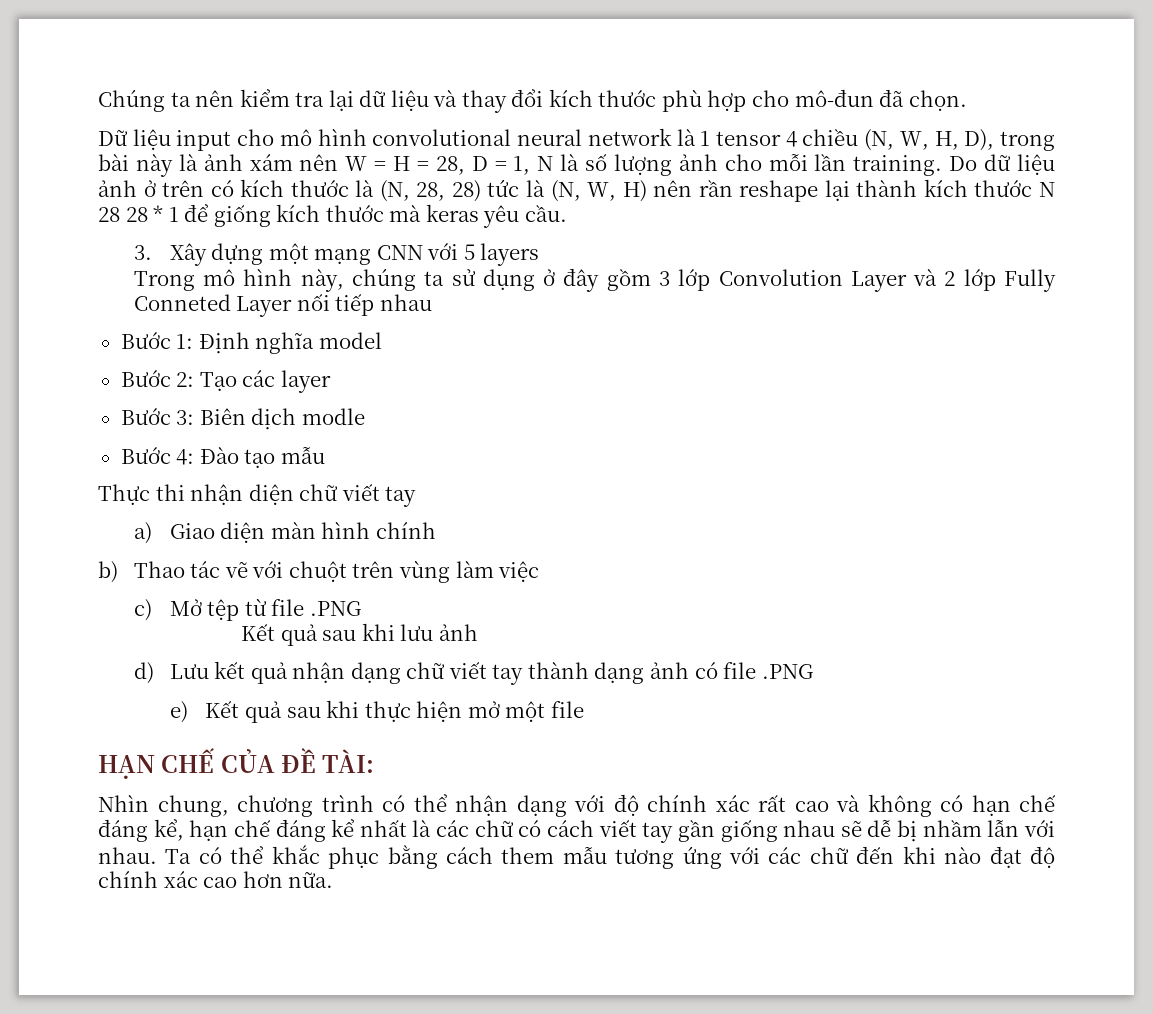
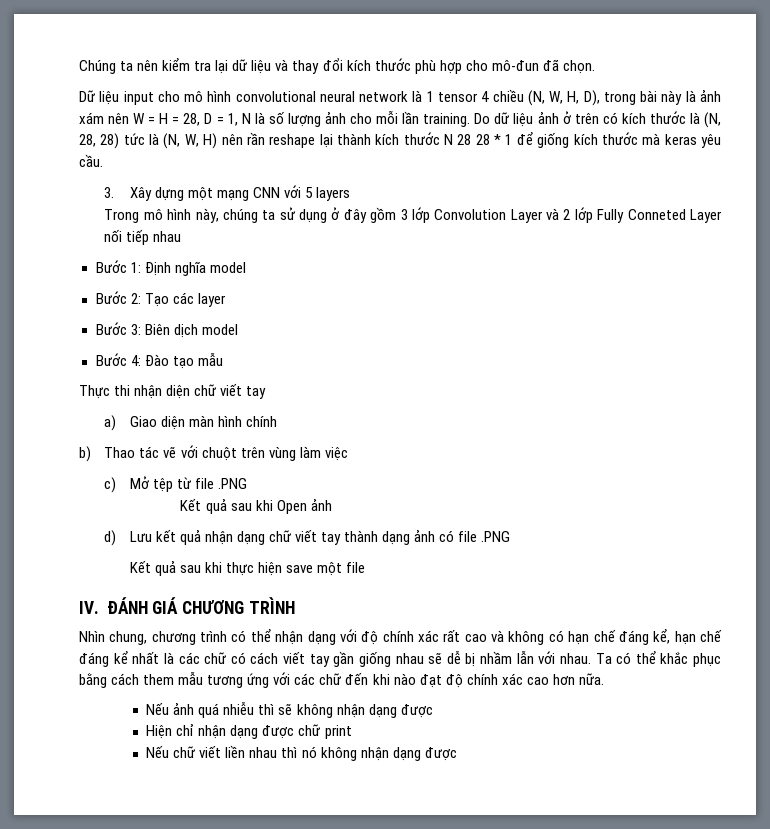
- Bước 3: Biên dịch modle
+ Bước 3: Biên dịch model
- Kết quả sau khi lưu ảnh
+ Kết quả sau khi Open ảnh
- e) Kết quả sau khi thực hiện mở một file
+ Kết quả sau khi thực hiện save một file
- HẠN CHẾ CỦA ĐỀ TÀI:
+ IV. ĐÁNH GIÁ CHƯƠNG TRÌNH
+ Nếu ảnh quá nhiễu thì sẽ không nhận dạng được
+ Hiện chỉ nhận dạng được chữ print
+ Nếu chữ viết liền nhau thì nó không nhận dạng được

